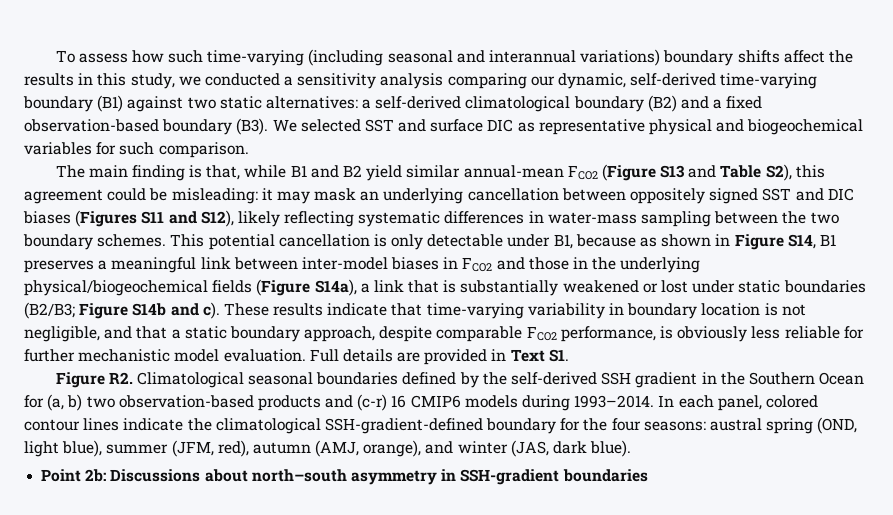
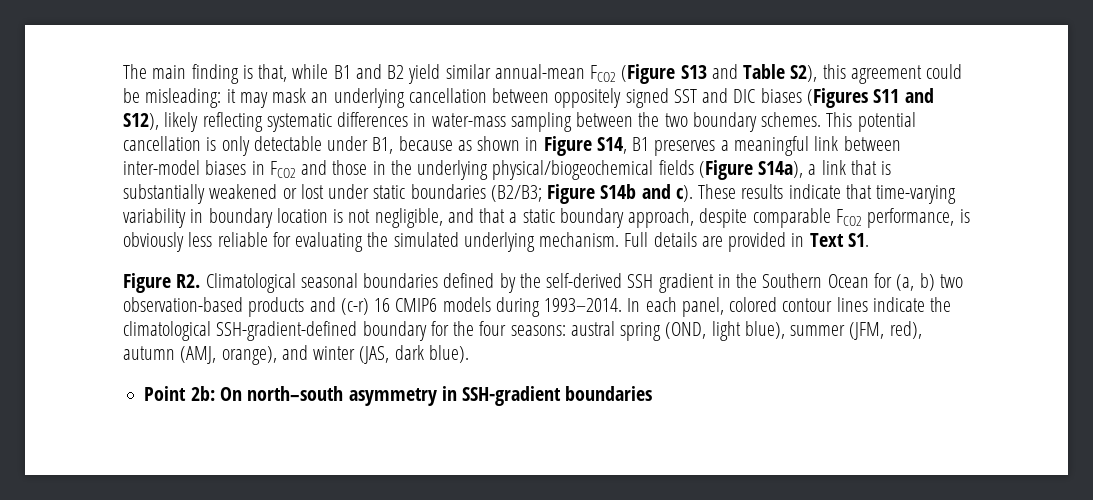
- To assess how such time-varying (including seasonal and interannual variations) boundary shifts affect the results in this study, we conducted a sensitivity analysis comparing our dynamic, self-derived time-varying boundary (B1) against two static alternatives: a self-derived climatological boundary (B2) and a fixed observation-based boundary (B3). We selected SST and surface DIC as representative physical and biogeochemical variables for such comparison.
- These results indicate that time-varying variability in boundary location is not negligible, and that a static boundary approach, despite comparable FCO2 performance, is obviously less reliable for further mechanistic model evaluation.
+ These results indicate that time-varying variability in boundary location is not negligible, and that a static boundary approach, despite comparable FCO2 performance, is obviously less reliable for evaluating the simulated underlying mechanism.
- Point 2b: Discussions about north–south asymmetry in SSH-gradient boundaries
+ Point 2b: On north–south asymmetry in SSH-gradient boundaries

